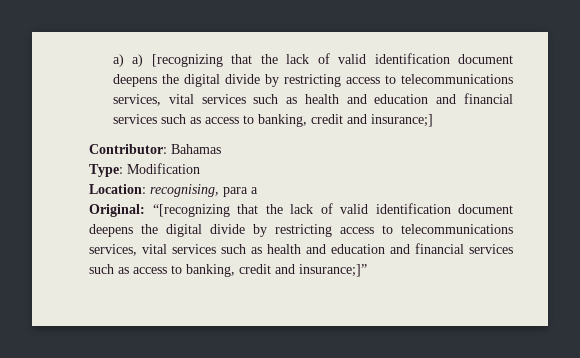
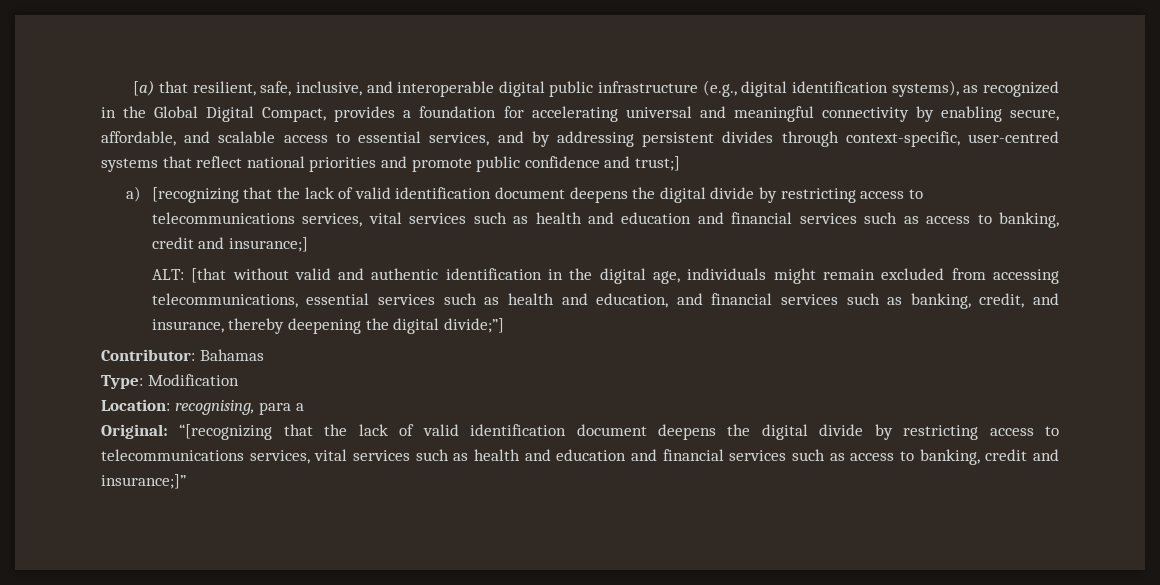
- a) a) [recognizing that the lack of valid identification document deepens the digital divide by restricting access to telecommunications services, vital services such as health and education and financial services such as access to banking, credit and insurance;]
+ [a) that resilient, safe, inclusive, and interoperable digital public infrastructure (e.g., digital identification systems), as recognized in the Global Digital Compact, provides a foundation for accelerating universal and meaningful connectivity by enabling secure, affordable, and scalable access to essential services, and by addressing persistent divides through context-specific, user-centred systems that reflect national priorities and promote public confidence and trust;]
+ a) [recognizing that the lack of valid identification document deepens the digital divide by restricting access to telecommunications services, vital services such as health and education and financial services such as access to banking, credit and insurance;]
+ ALT: [that without valid and authentic identification in the digital age, individuals might remain excluded from accessing telecommunications, essential services such as health and education, and financial services such as banking, credit, and insurance, thereby deepening the digital divide;”]

